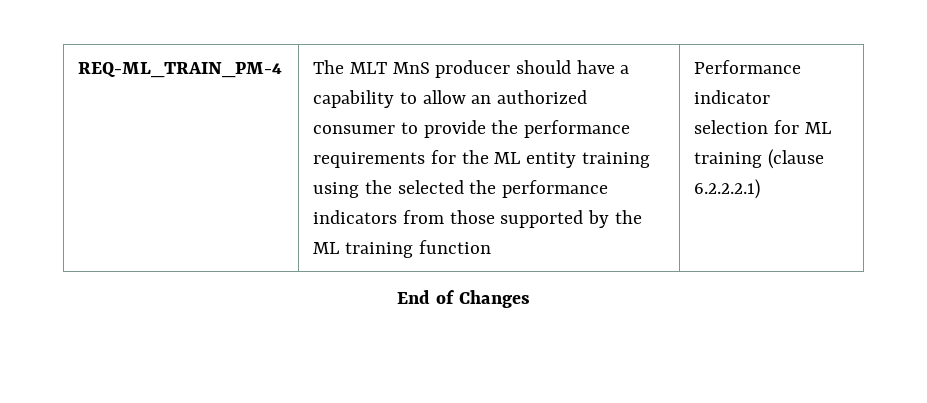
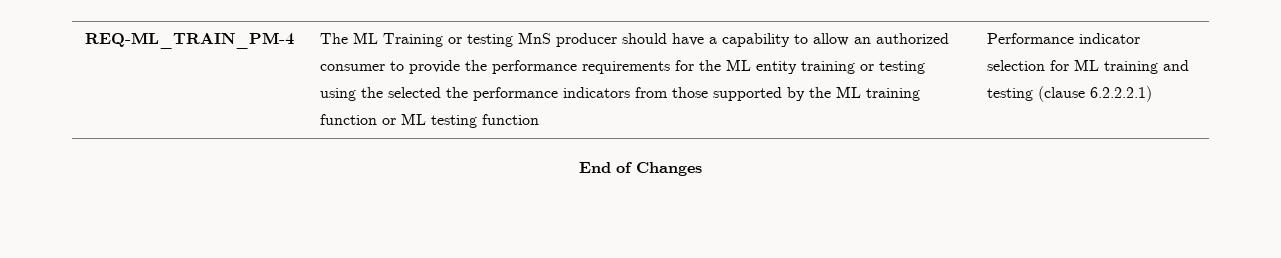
- The MLT MnS producer should have a capability to allow an authorized consumer to provide the performance requirements for the ML entity training using the selected the performance indicators from those supported by the ML training function
+ The ML Training or testing MnS producer should have a capability to allow an authorized consumer to provide the performance requirements for the ML entity training or testing using the selected the performance indicators from those supported by the ML training function or ML testing function
- Performance indicator selection for ML training (clause 6.2.2.2.1)
+ Performance indicator selection for ML training and testing (clause 6.2.2.2.1)

